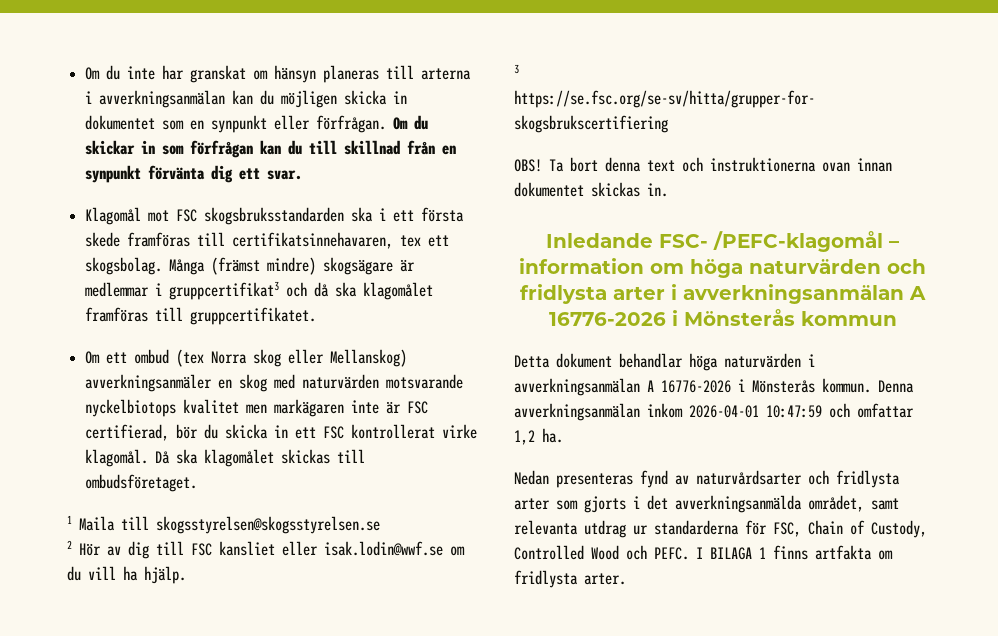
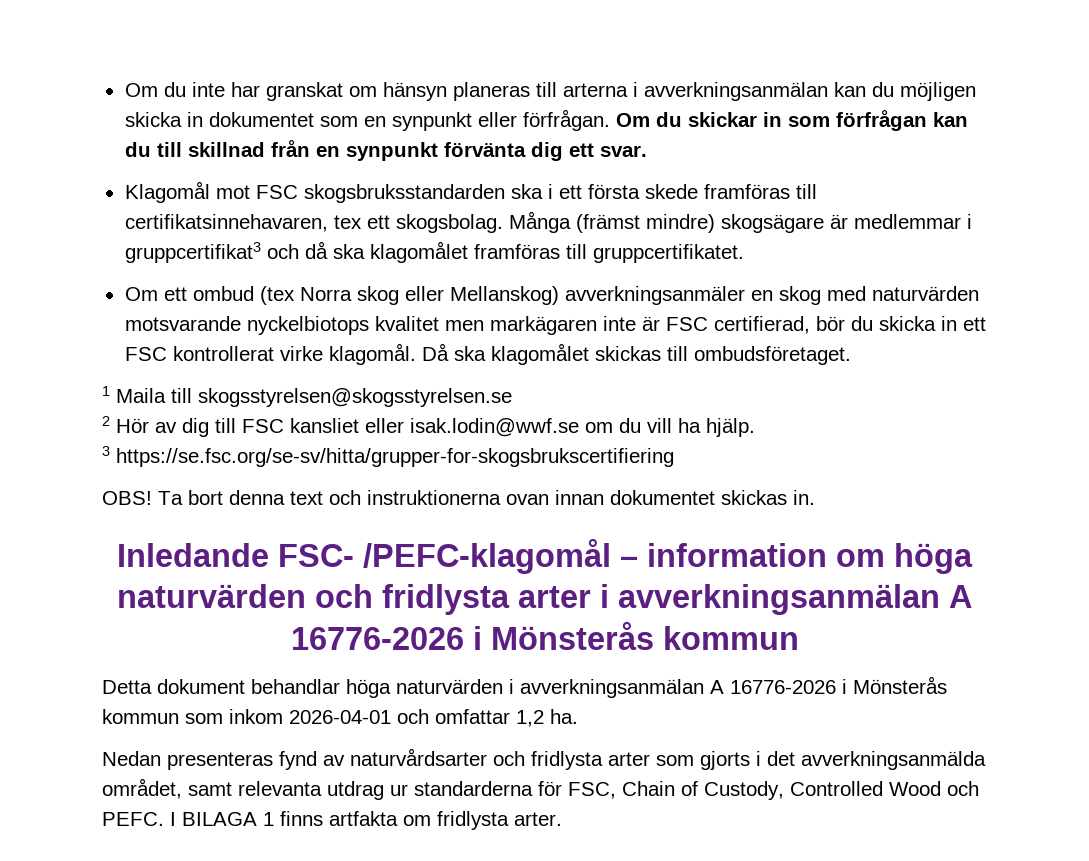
- Detta dokument behandlar höga naturvärden i avverkningsanmälan A 16776-2026 i Mönsterås kommun. Denna avverkningsanmälan inkom 2026-04-01 10:47:59 och omfattar 1,2 ha.
+ Detta dokument behandlar höga naturvärden i avverkningsanmälan A 16776-2026 i Mönsterås kommun som inkom 2026-04-01 och omfattar 1,2 ha.

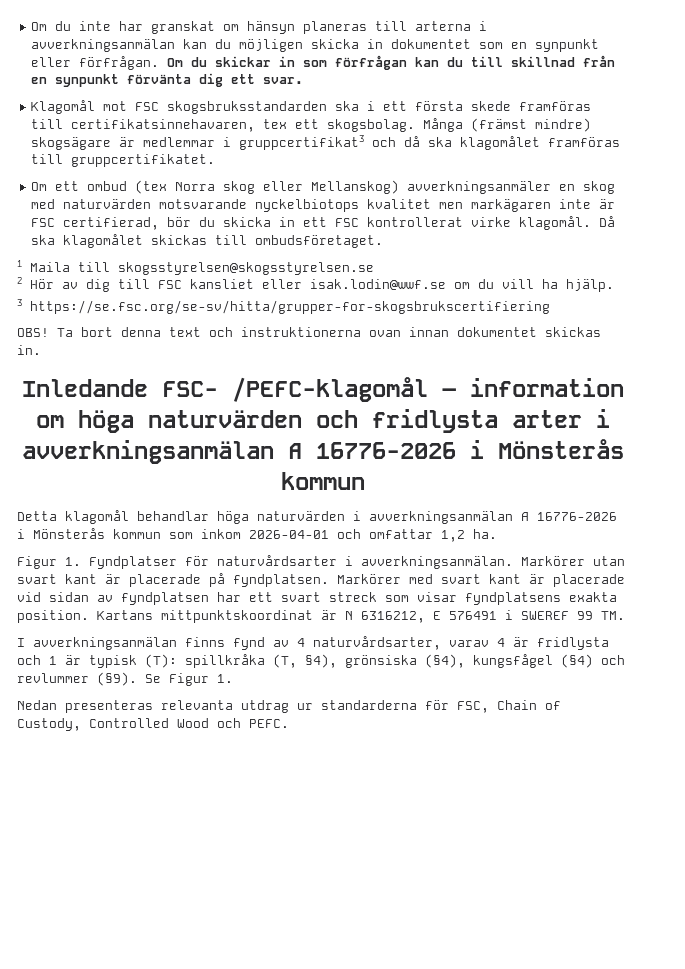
- Detta dokument behandlar höga naturvärden i avverkningsanmälan A 16776-2026 i Mönsterås kommun som inkom 2026-04-01 och omfattar 1,2 ha.
+ Detta klagomål behandlar höga naturvärden i avverkningsanmälan A 16776-2026 i Mönsterås kommun som inkom 2026-04-01 och omfattar 1,2 ha.
- Nedan presenteras fynd av naturvårdsarter och fridlysta arter som gjorts i det avverkningsanmälda området, samt relevanta utdrag ur standarderna för FSC, Chain of Custody, Controlled Wood och PEFC. I BILAGA 1 finns artfakta om fridlysta arter.
+ Figur 1. Fyndplatser för naturvårdsarter i avverkningsanmälan. Markörer utan svart kant är placerade på fyndplatsen. Markörer med svart kant är placerade vid sidan av fyndplatsen har ett svart streck som visar fyndplatsens exakta position. Kartans mittpunktskoordinat är N 6316212, E 576491 i SWEREF 99 TM.
+ I avverkningsanmälan finns fynd av 4 naturvårdsarter, varav 4 är fridlysta och 1 är typisk (T): spillkråka (T, §4), grönsiska (§4), kungsfågel (§4) och revlummer (§9). Se Figur 1.
+ Nedan presenteras relevanta utdrag ur standarderna för FSC, Chain of Custody, Controlled Wood och PEFC.

